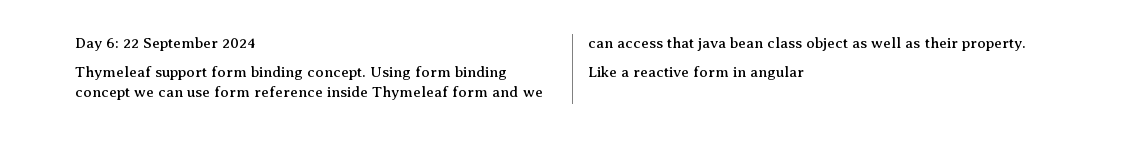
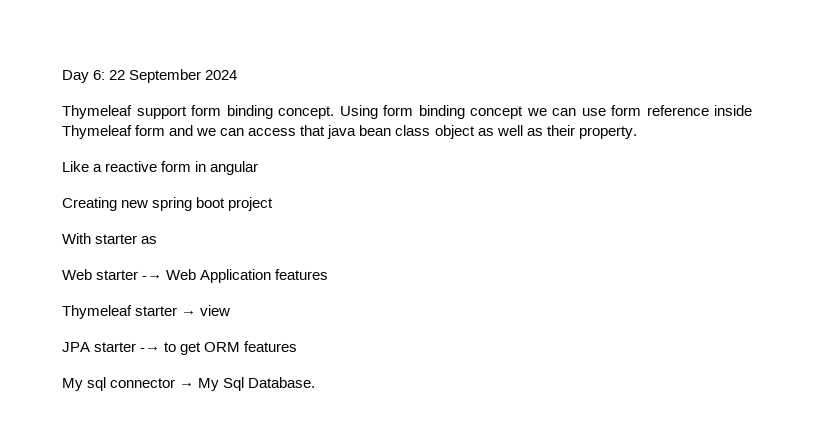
+ Creating new spring boot project
+ With starter as
+ Web starter -→ Web Application features
+ Thymeleaf starter → view
+ JPA starter -→ to get ORM features
+ My sql connector → My Sql Database.

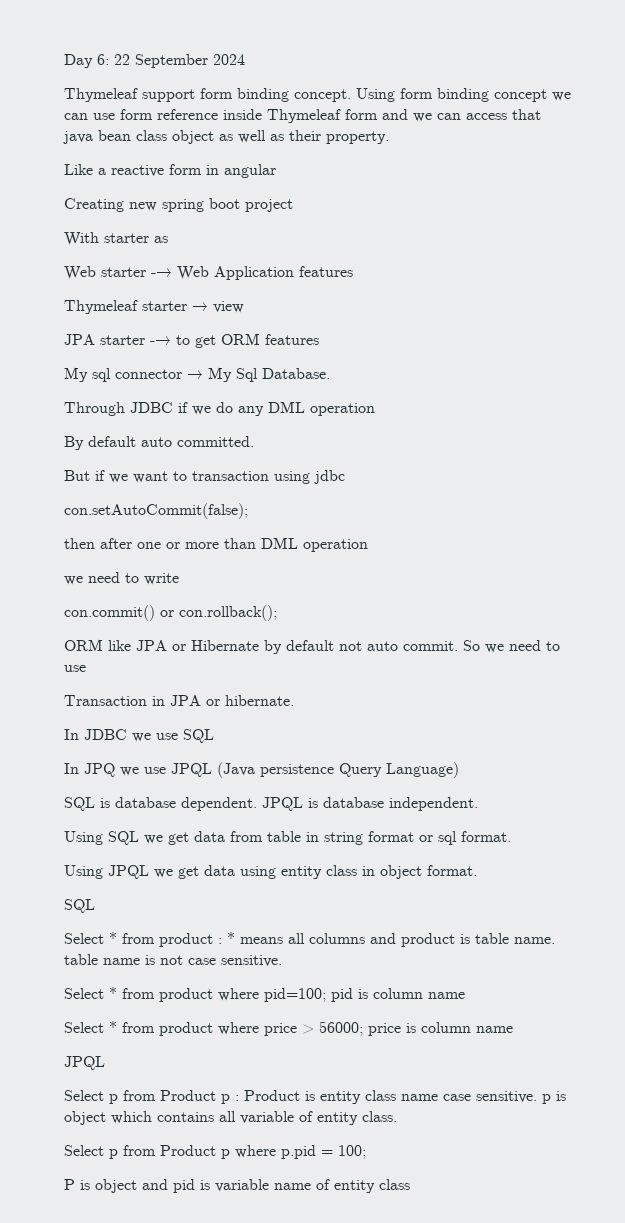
+ Through JDBC if we do any DML operation
+ By default auto committed.
+ But if we want to transaction using jdbc
+ con.setAutoCommit(false);
+ then after one or more than DML operation
+ we need to write
+ con.commit() or con.rollback();
+ ORM like JPA or Hibernate by default not auto commit. So we need to use
+ Transaction in JPA or hibernate.
+ In JDBC we use SQL
+ In JPQ we use JPQL (Java persistence Query Language)
+ SQL is database dependent. JPQL is database independent.
+ Using SQL we get data from table in string format or sql format.
+ Using JPQL we get data using entity class in object format.
+ SQL
+ Select * from product : * means all columns and product is table name. table name is not case sensitive.
+ Select * from product where pid=100; pid is column name
+ Select * from product where price > 56000; price is column name
+ JPQL
+ Select p from Product p : Product is entity class name case sensitive. p is object which contains all variable of entity class.
+ Select p from Product p where p.pid = 100;
+ P is object and pid is variable name of entity class

